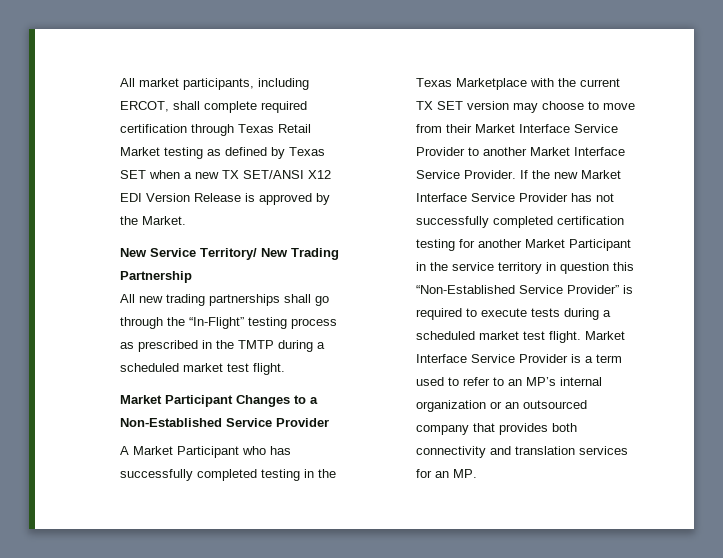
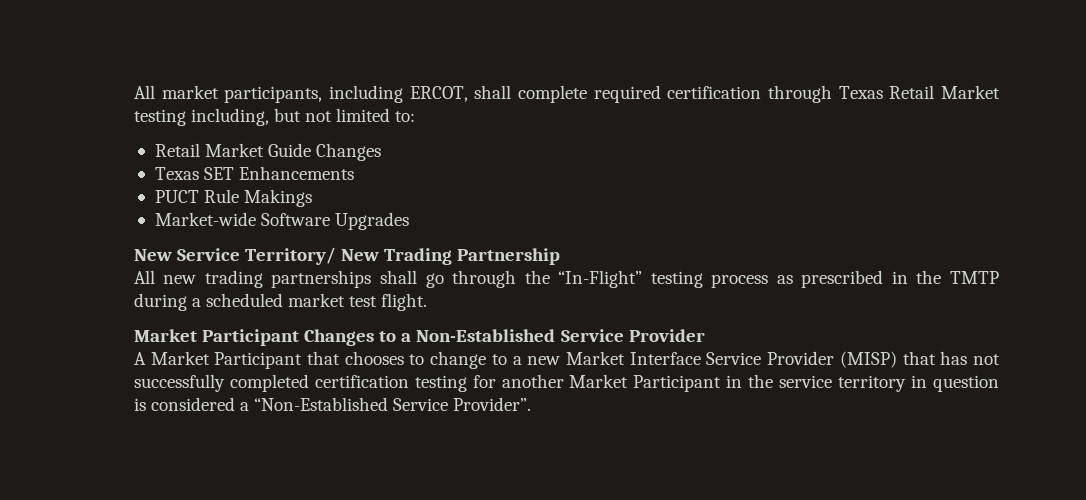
- All market participants, including ERCOT, shall complete required certification through Texas Retail Market testing as defined by Texas SET when a new TX SET/ANSI X12 EDI Version Release is approved by the Market.
+ All market participants, including ERCOT, shall complete required certification through Texas Retail Market testing including, but not limited to:
+ Retail Market Guide Changes
+ Texas SET Enhancements
+ PUCT Rule Makings
+ Market-wide Software Upgrades
- A Market Participant who has successfully completed testing in the Texas Marketplace with the current TX SET version may choose to move from their Market Interface Service Provider to another Market Interface Service Provider. If the new Market Interface Service Provider has not successfully completed certification testing for another Market Participant in the service territory in question this “Non-Established Service Provider” is required to execute tests during a scheduled market test flight. Market Interface Service Provider is a term used to refer to an MP’s internal organization or an outsourced company that provides both connectivity and translation services for an MP.
+ A Market Participant that chooses to change to a new Market Interface Service Provider (MISP) that has not successfully completed certification testing for another Market Participant in the service territory in question is considered a “Non-Established Service Provider”.

